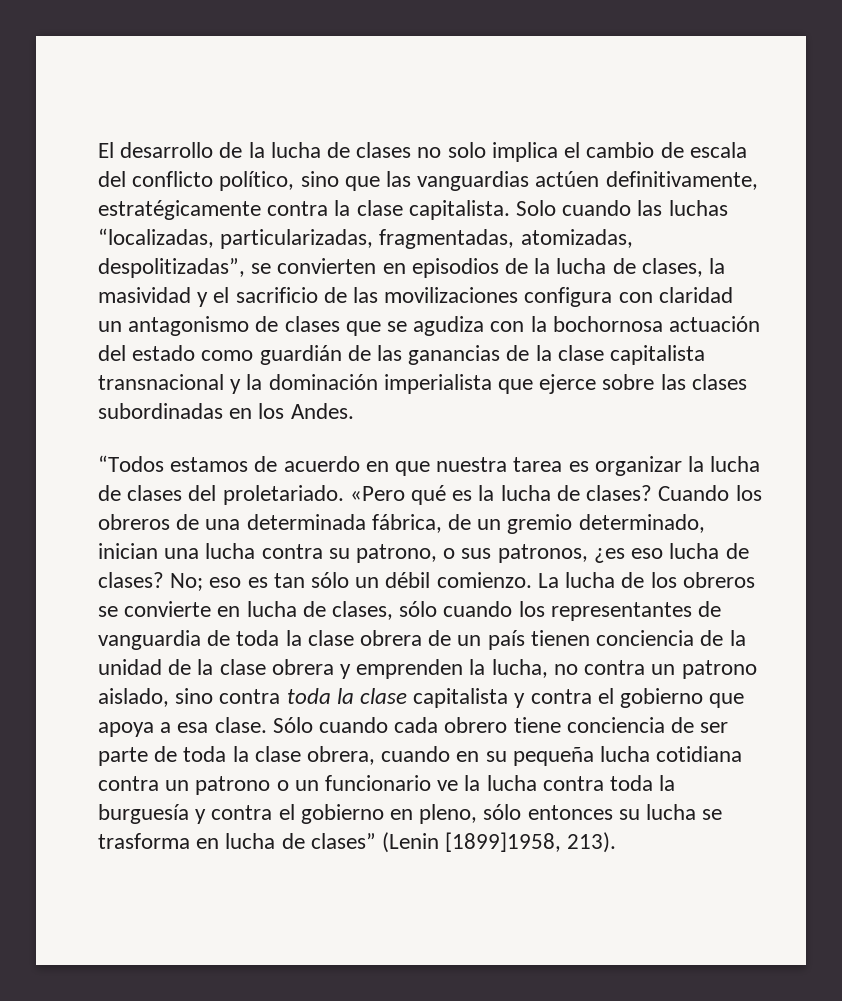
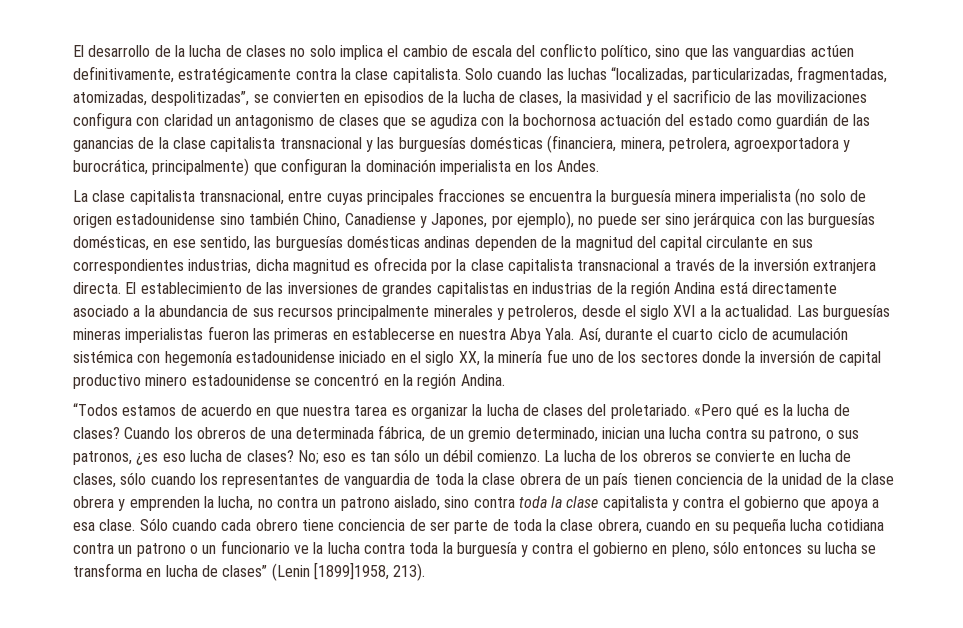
- Solo cuando las luchas “localizadas, particularizadas, fragmentadas, atomizadas, despolitizadas”, se convierten en episodios de la lucha de clases, la masividad y el sacrificio de las movilizaciones configura con claridad un antagonismo de clases que se agudiza con la bochornosa actuación del estado como guardián de las ganancias de la clase capitalista transnacional y la dominación imperialista que ejerce sobre las clases subordinadas en los Andes.
+ Solo cuando las luchas “localizadas, particularizadas, fragmentadas, atomizadas, despolitizadas”, se convierten en episodios de la lucha de clases, la masividad y el sacrificio de las movilizaciones configura con claridad un antagonismo de clases que se agudiza con la bochornosa actuación del estado como guardián de las ganancias de la clase capitalista transnacional y las burguesías domésticas (financiera, minera, petrolera, agroexportadora y burocrática, principalmente) que configuran la dominación imperialista en los Andes.
+ La clase capitalista transnacional, entre cuyas principales fracciones se encuentra la burguesía minera imperialista (no solo de origen estadounidense sino también Chino, Canadiense y Japones, por ejemplo), no puede ser sino jerárquica con las burguesías domésticas, en ese sentido, las burguesías domésticas andinas dependen de la magnitud del capital circulante en sus correspondientes industrias, dicha magnitud es ofrecida por la clase capitalista transnacional a través de la inversión extranjera directa. El establecimiento de las inversiones de grandes capitalistas en industrias de la región Andina está directamente asociado a la abundancia de sus recursos principalmente minerales y petroleros, desde el siglo XVI a la actualidad. Las burguesías mineras imperialistas fueron las primeras en establecerse en nuestra Abya Yala. Así, durante el cuarto ciclo de acumulación sistémica con hegemonía estadounidense iniciado en el siglo XX, la minería fue uno de los sectores donde la inversión de capital productivo minero estadounidense se concentró en la región Andina.
- Sólo cuando cada obrero tiene conciencia de ser parte de toda la clase obrera, cuando en su pequeña lucha cotidiana contra un patrono o un funcionario ve la lucha contra toda la burguesía y contra el gobierno en pleno, sólo entonces su lucha se trasforma en lucha de clases” (Lenin [1899]1958, 213).
+ Sólo cuando cada obrero tiene conciencia de ser parte de toda la clase obrera, cuando en su pequeña lucha cotidiana contra un patrono o un funcionario ve la lucha contra toda la burguesía y contra el gobierno en pleno, sólo entonces su lucha se transforma en lucha de clases” (Lenin [1899]1958, 213).

